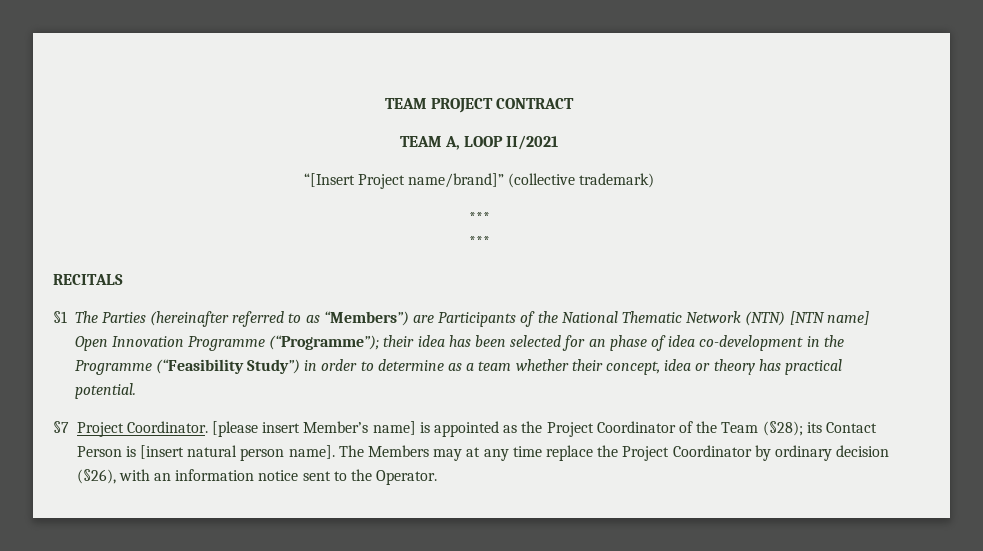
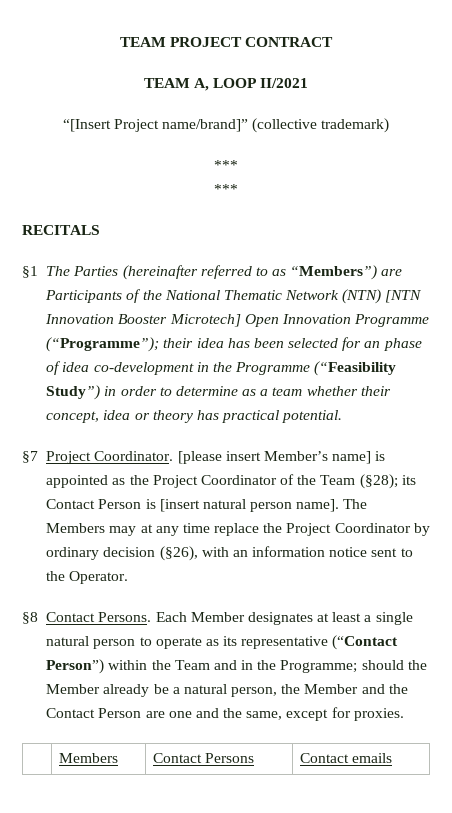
- §1 The Parties (hereinafter referred to as “Members”) are Participants of the National Thematic Network (NTN) [NTN name] Open Innovation Programme (“Programme”); their idea has been selected for an phase of idea co-development in the Programme (“Feasibility Study”) in order to determine as a team whether their concept, idea or theory has practical potential.
+ §1 The Parties (hereinafter referred to as “Members”) are Participants of the National Thematic Network (NTN) [NTN Innovation Booster Microtech] Open Innovation Programme (“Programme”); their idea has been selected for an phase of idea co-development in the Programme (“Feasibility Study”) in order to determine as a team whether their concept, idea or theory has practical potential.
+ §8 Contact Persons. Each Member designates at least a single natural person to operate as its representative (“Contact Person”) within the Team and in the Programme; should the Member already be a natural person, the Member and the Contact Person are one and the same, except for proxies.
+ | Members | Contact Persons | Contact emails

